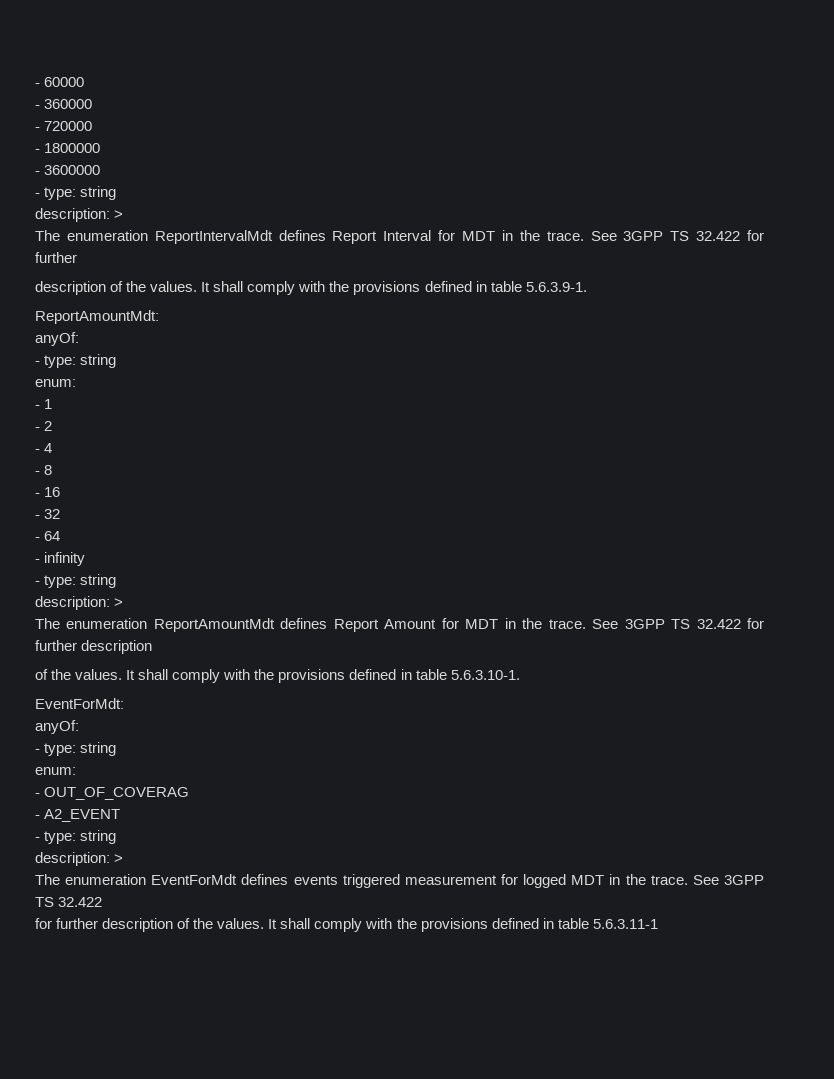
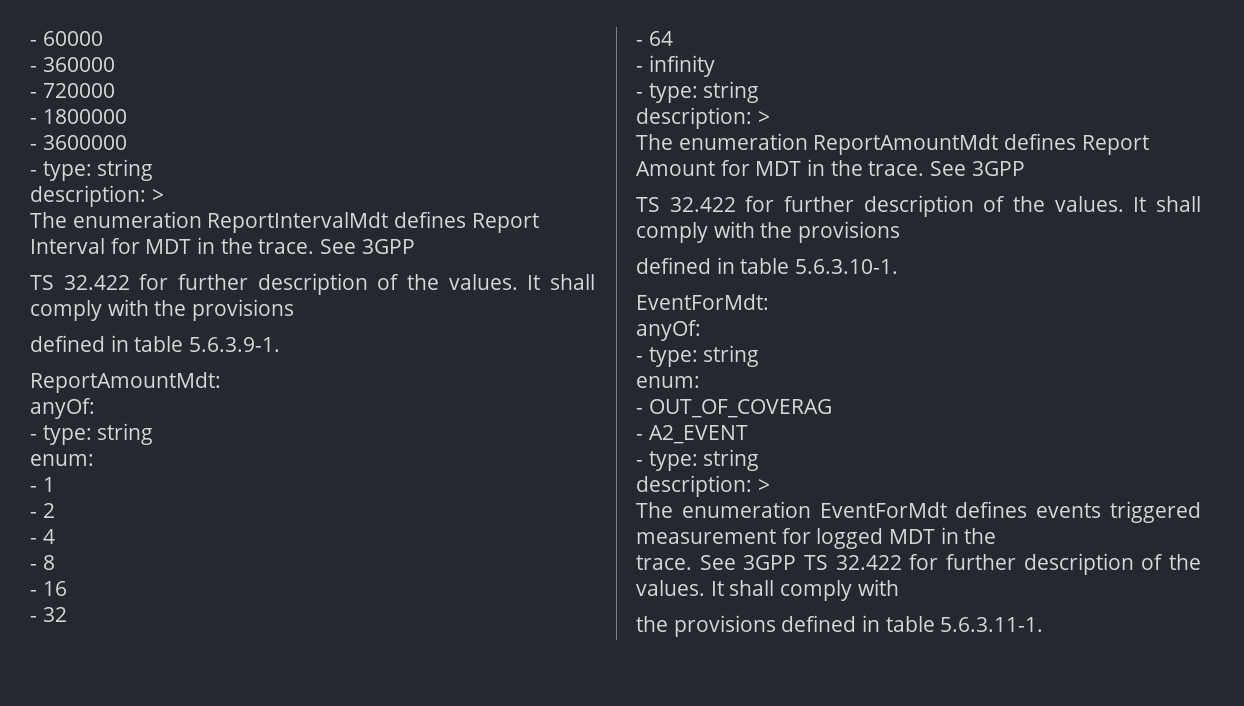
- The enumeration ReportIntervalMdt defines Report Interval for MDT in the trace. See 3GPP TS 32.422 for further
- description of the values. It shall comply with the provisions defined in table 5.6.3.9-1.
+ The enumeration ReportIntervalMdt defines Report Interval for MDT in the trace. See 3GPP
+ TS 32.422 for further description of the values. It shall comply with the provisions
+ defined in table 5.6.3.9-1.
- The enumeration ReportAmountMdt defines Report Amount for MDT in the trace. See 3GPP TS 32.422 for further description
- of the values. It shall comply with the provisions defined in table 5.6.3.10-1.
+ The enumeration ReportAmountMdt defines Report Amount for MDT in the trace. See 3GPP
+ TS 32.422 for further description of the values. It shall comply with the provisions
+ defined in table 5.6.3.10-1.
- The enumeration EventForMdt defines events triggered measurement for logged MDT in the trace. See 3GPP TS 32.422
- for further description of the values. It shall comply with the provisions defined in table 5.6.3.11-1
+ The enumeration EventForMdt defines events triggered measurement for logged MDT in the
+ trace. See 3GPP TS 32.422 for further description of the values. It shall comply with
+ the provisions defined in table 5.6.3.11-1.

